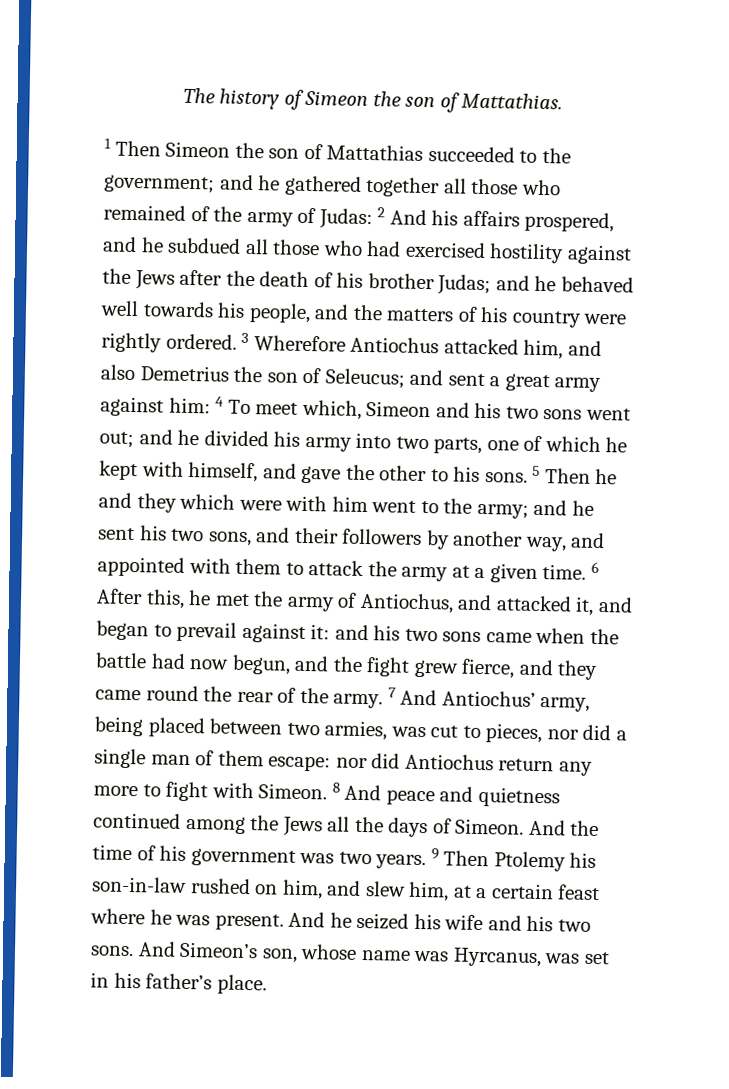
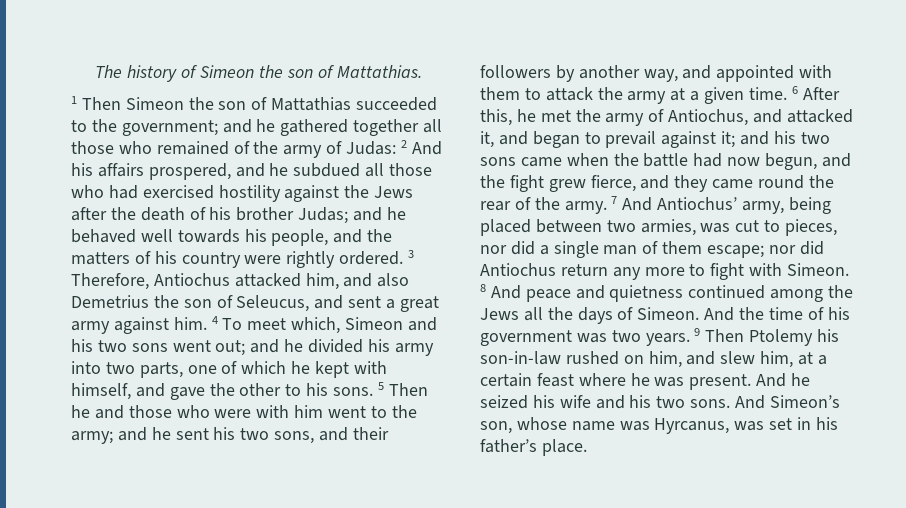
- 3 Wherefore Antiochus attacked him, and also Demetrius the son of Seleucus; and sent a great army against him: 4 To meet which, Simeon and his two sons went out; and he divided his army into two parts, one of which he kept with himself, and gave the other to his sons.
+ 3 Therefore, Antiochus attacked him, and also Demetrius the son of Seleucus, and sent a great army against him. 4 To meet which, Simeon and his two sons went out; and he divided his army into two parts, one of which he kept with himself, and gave the other to his sons.
- 5 Then he and they which were with him went to the army; and he sent his two sons, and their followers by another way, and appointed with them to attack the army at a given time.
+ 5 Then he and those who were with him went to the army; and he sent his two sons, and their followers by another way, and appointed with them to attack the army at a given time.
- 6 After this, he met the army of Antiochus, and attacked it, and began to prevail against it: and his two sons came when the battle had now begun, and the fight grew fierce, and they came round the rear of the army.
+ 6 After this, he met the army of Antiochus, and attacked it, and began to prevail against it; and his two sons came when the battle had now begun, and the fight grew fierce, and they came round the rear of the army.
- 7 And Antiochus’ army, being placed between two armies, was cut to pieces, nor did a single man of them escape: nor did Antiochus return any more to fight with Simeon.
+ 7 And Antiochus’ army, being placed between two armies, was cut to pieces, nor did a single man of them escape; nor did Antiochus return any more to fight with Simeon.

